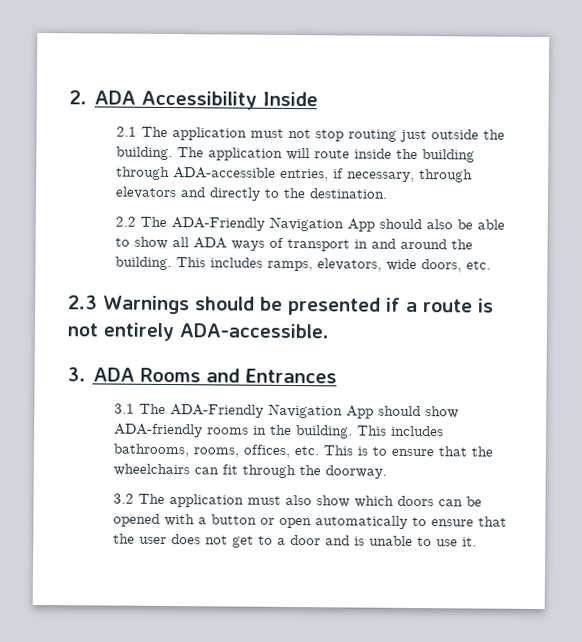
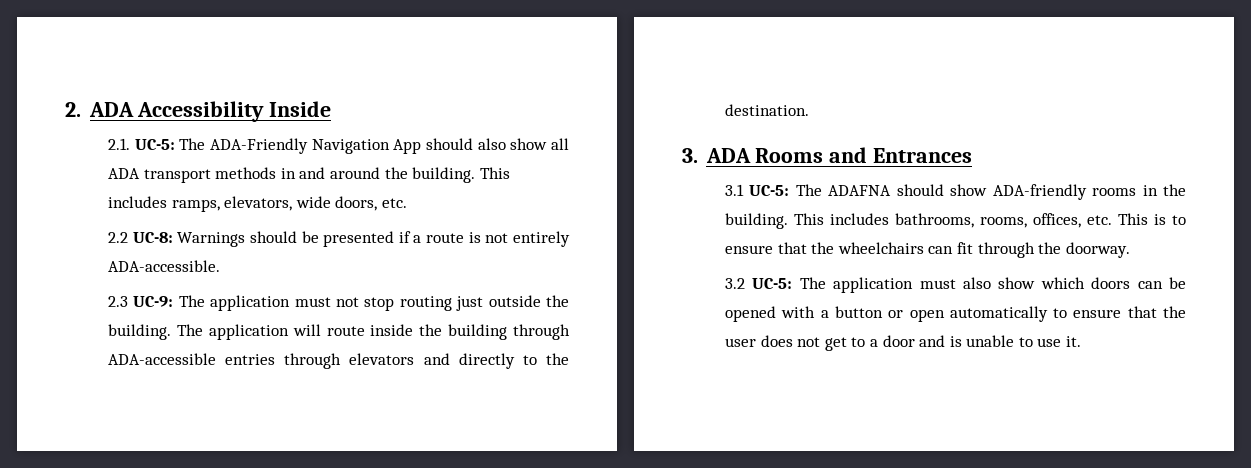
- 2.1 The application must not stop routing just outside the building.
+ 2.1. UC-5: The ADA-Friendly Navigation App should also show all ADA transport methods in and around the building. This includes ramps, elevators, wide doors, etc.
+ 2.2 UC-8: Warnings should be presented if a route is not entirely ADA-accessible.
+ 2.3 UC-9: The application must not stop routing just outside the building.
- The application will route inside the building through ADA-accessible entries, if necessary, through elevators and directly to the destination.
+ The application will route inside the building through ADA-accessible entries through elevators and directly to the destination.
- 2.2 The ADA-Friendly Navigation App should also be able to show all ADA ways of transport in and around the building. This includes ramps, elevators, wide doors, etc.
- 2.3 Warnings should be presented if a route is not entirely ADA-accessible.
- 3.1 The ADA-Friendly Navigation App should show ADA-friendly rooms in the building.
+ 3.1 UC-5: The ADAFNA should show ADA-friendly rooms in the building.
- 3.2 The application must also show which doors can be opened with a button or open automatically to ensure that the user does not get to a door and is unable to use it.
+ 3.2 UC-5: The application must also show which doors can be opened with a button or open automatically to ensure that the user does not get to a door and is unable to use it.

